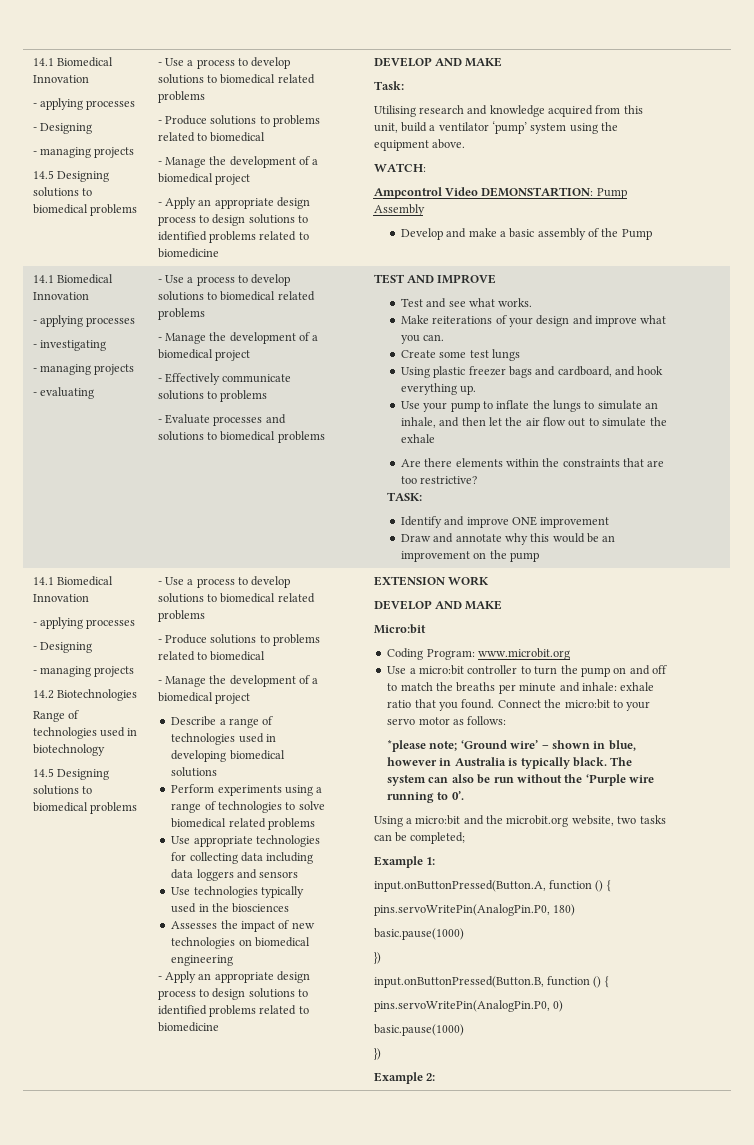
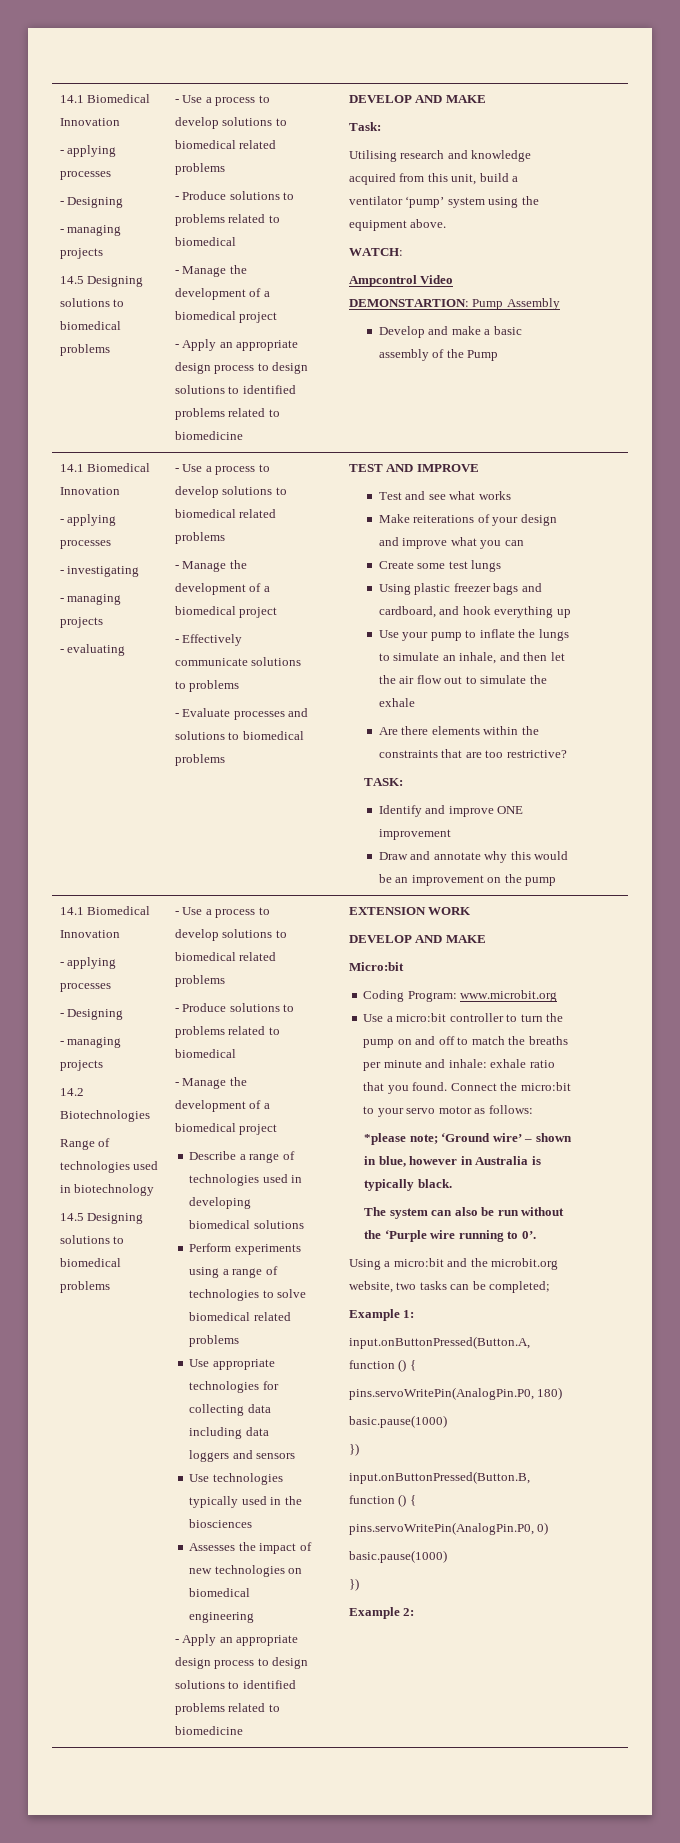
- Test and see what works.
+ Test and see what works
- Make reiterations of your design and improve what you can.
+ Make reiterations of your design and improve what you can
- Using plastic freezer bags and cardboard, and hook everything up.
+ Using plastic freezer bags and cardboard, and hook everything up
- *please note; ‘Ground wire’ – shown in blue, however in Australia is typically black. The system can also be run without the ‘Purple wire running to 0’.
+ *please note; ‘Ground wire’ – shown in blue, however in Australia is typically black.
+ The system can also be run without the ‘Purple wire running to 0’.

